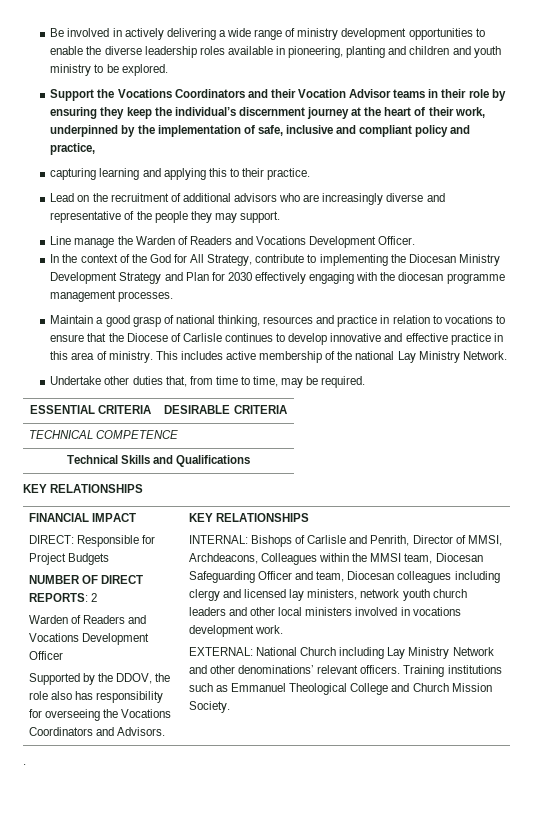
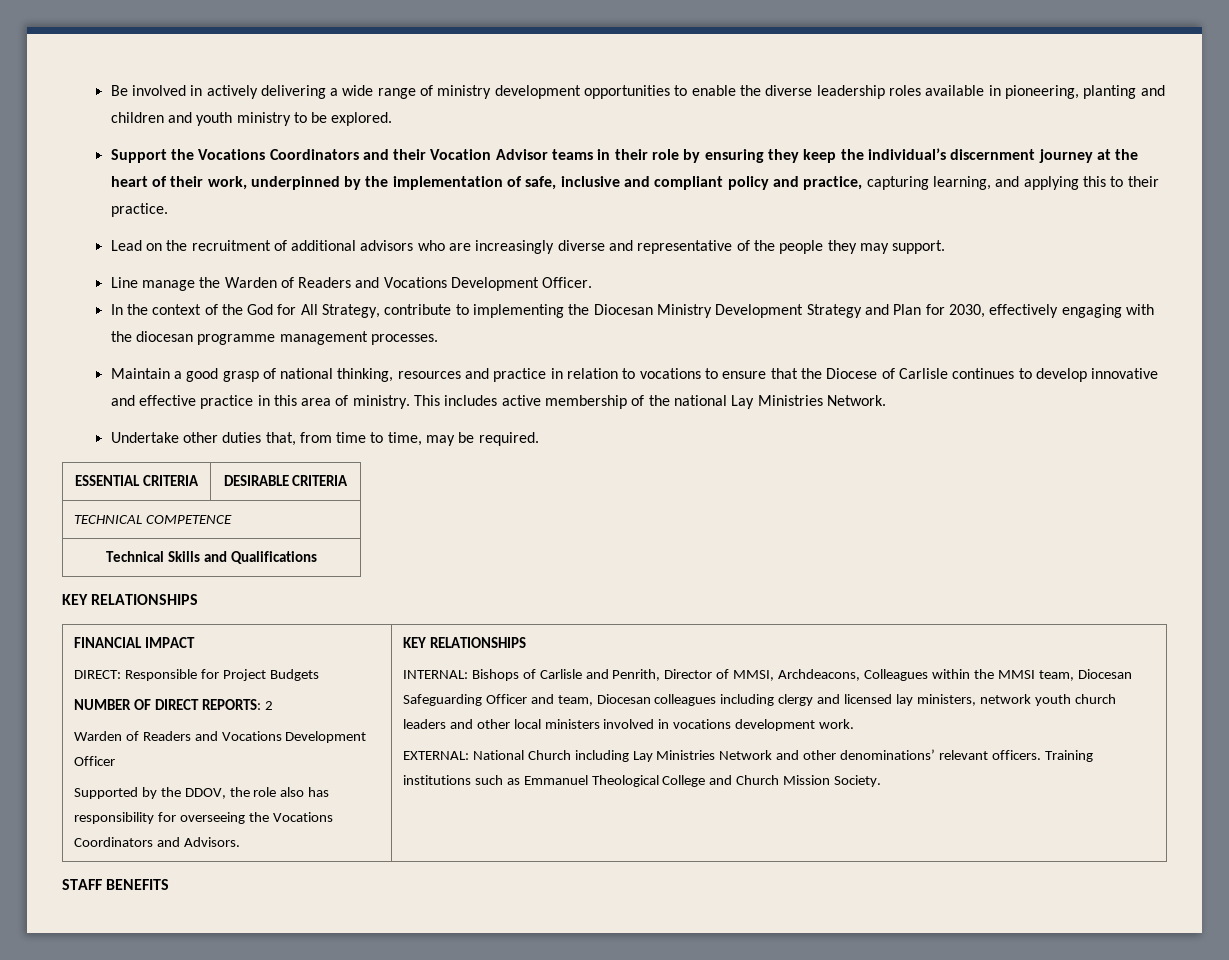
- Support the Vocations Coordinators and their Vocation Advisor teams in their role by ensuring they keep the individual’s discernment journey at the heart of their work, underpinned by the implementation of safe, inclusive and compliant policy and practice,
- capturing learning and applying this to their practice.
+ Support the Vocations Coordinators and their Vocation Advisor teams in their role by ensuring they keep the individual’s discernment journey at the heart of their work, underpinned by the implementation of safe, inclusive and compliant policy and practice, capturing learning, and applying this to their practice.
- In the context of the God for All Strategy, contribute to implementing the Diocesan Ministry Development Strategy and Plan for 2030 effectively engaging with the diocesan programme management processes.
+ In the context of the God for All Strategy, contribute to implementing the Diocesan Ministry Development Strategy and Plan for 2030, effectively engaging with the diocesan programme management processes.
- This includes active membership of the national Lay Ministry Network.
+ This includes active membership of the national Lay Ministries Network.
- EXTERNAL: National Church including Lay Ministry Network and other denominations’ relevant officers.
+ EXTERNAL: National Church including Lay Ministries Network and other denominations’ relevant officers.
- .
+ STAFF BENEFITS

